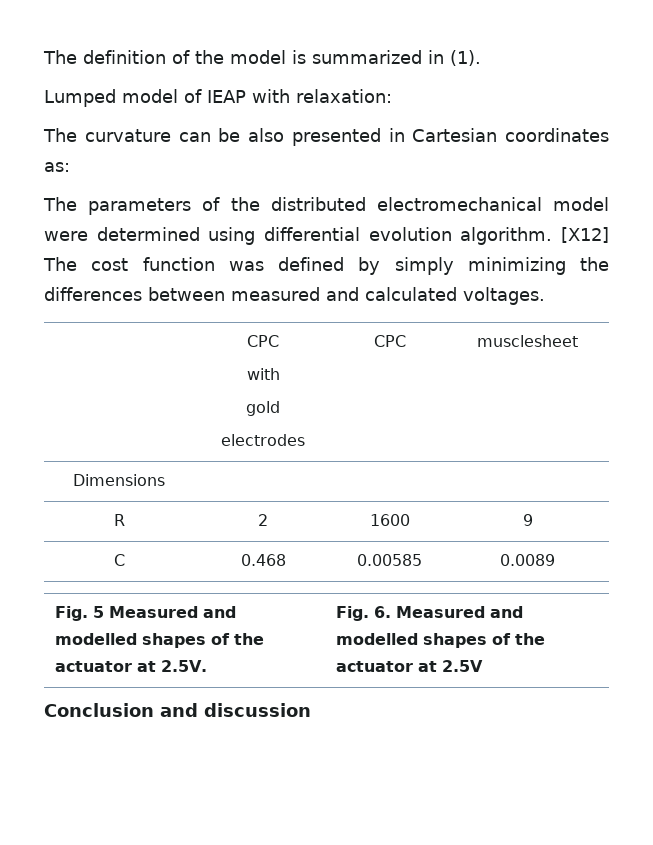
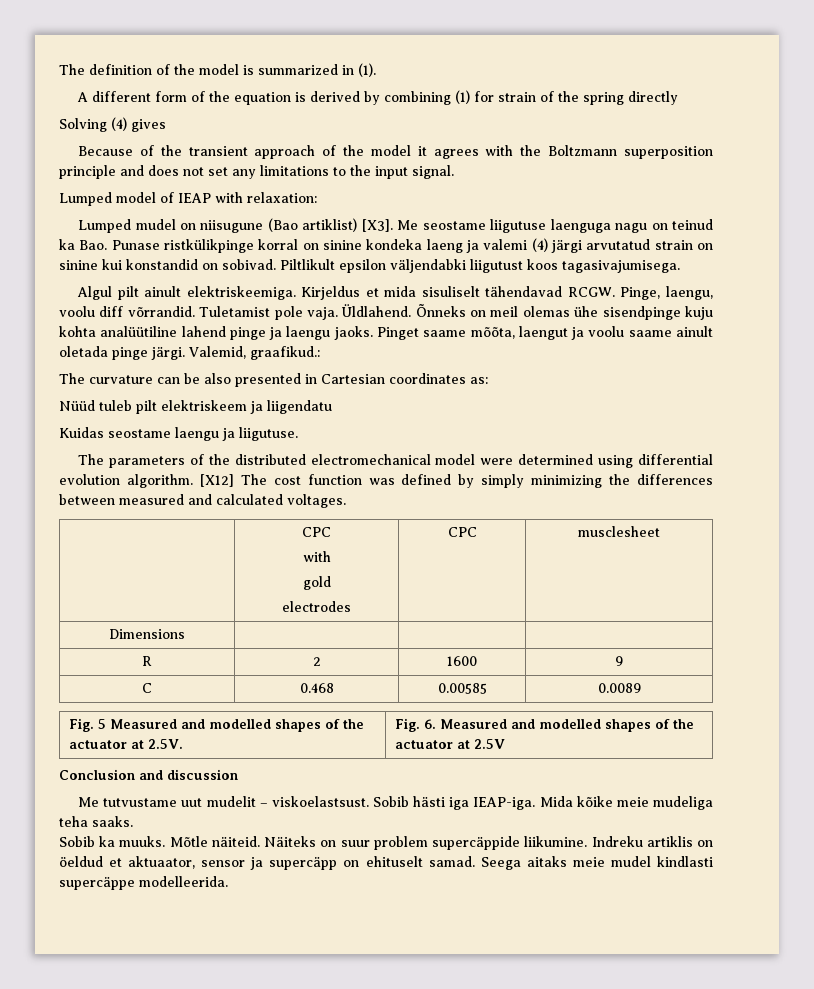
+ A different form of the equation is derived by combining (1) for strain of the spring directly
+ Solving (4) gives
+ Because of the transient approach of the model it agrees with the Boltzmann superposition principle and does not set any limitations to the input signal.
+ Lumped mudel on niisugune (Bao artiklist) [X3]. Me seostame liigutuse laenguga nagu on teinud ka Bao. Punase ristkülikpinge korral on sinine kondeka laeng ja valemi (4) järgi arvutatud strain on sinine kui konstandid on sobivad. Piltlikult epsilon väljendabki liigutust koos tagasivajumisega.
+ Algul pilt ainult elektriskeemiga. Kirjeldus et mida sisuliselt tähendavad RCGW. Pinge, laengu, voolu diff võrrandid. Tuletamist pole vaja. Üldlahend. Õnneks on meil olemas ühe sisendpinge kuju kohta analüütiline lahend pinge ja laengu jaoks. Pinget saame mõõta, laengut ja voolu saame ainult oletada pinge järgi. Valemid, graafikud.:
+ Nüüd tuleb pilt elektriskeem ja liigendatu
+ Kuidas seostame laengu ja liigutuse.
+ Me tutvustame uut mudelit – viskoelastsust. Sobib hästi iga IEAP-iga. Mida kõike meie mudeliga teha saaks.
+ Sobib ka muuks. Mõtle näiteid. Näiteks on suur problem supercäppide liikumine. Indreku artiklis on öeldud et aktuaator, sensor ja supercäpp on ehituselt samad. Seega aitaks meie mudel kindlasti supercäppe modelleerida.

